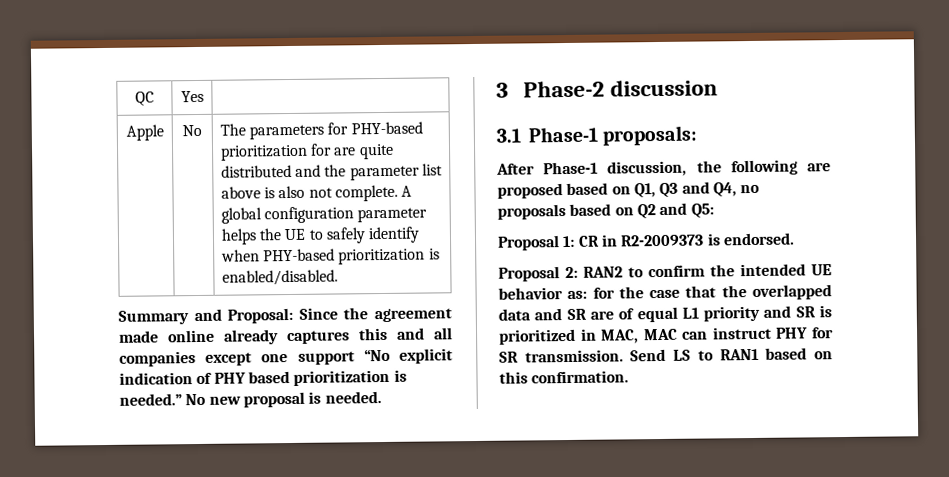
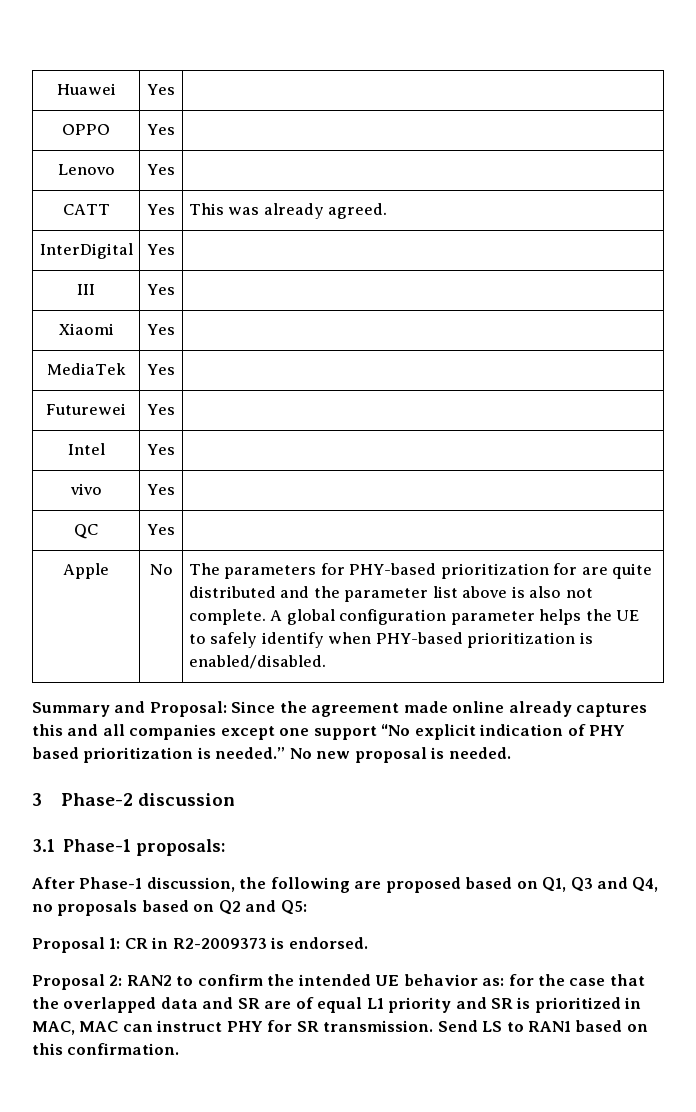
+ Huawei | Yes |
+ OPPO | Yes |
+ Lenovo | Yes |
+ CATT | Yes | This was already agreed.
+ InterDigital | Yes |
+ III | Yes |
+ Xiaomi | Yes |
+ MediaTek | Yes |
+ Futurewei | Yes |
+ Intel | Yes |
+ vivo | Yes |

